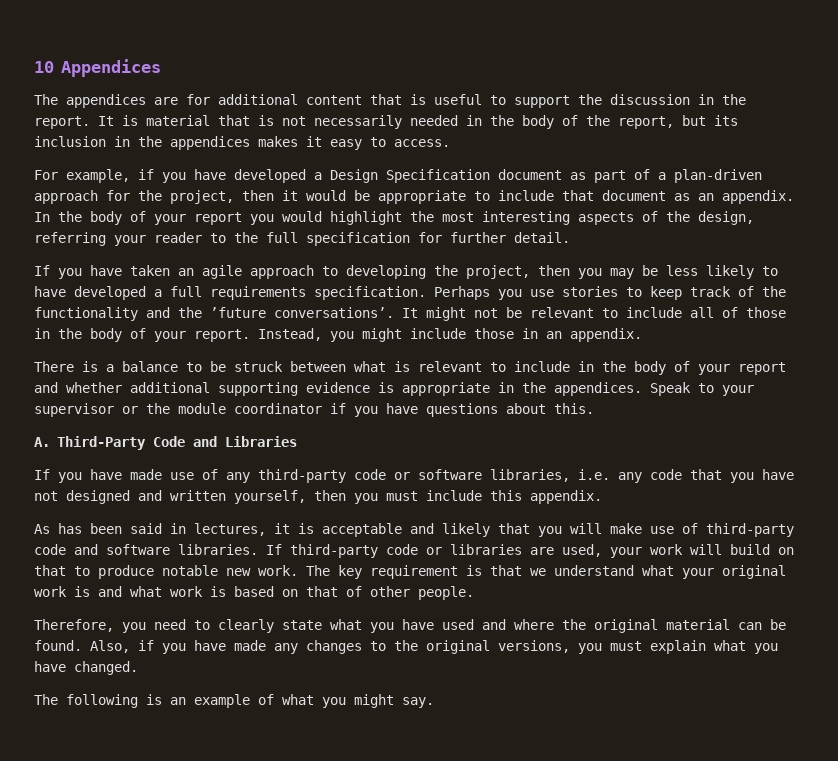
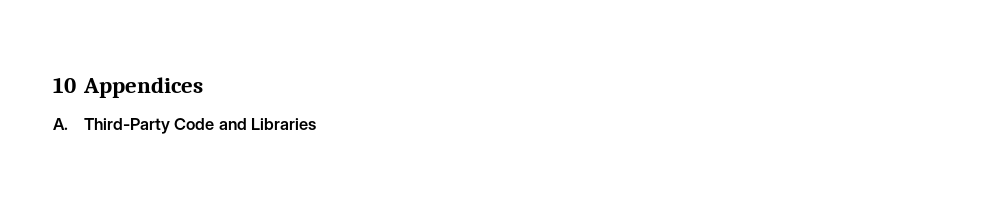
- The appendices are for additional content that is useful to support the discussion in the report. It is material that is not necessarily needed in the body of the report, but its inclusion in the appendices makes it easy to access.
- For example, if you have developed a Design Specification document as part of a plan-driven approach for the project, then it would be appropriate to include that document as an appendix. In the body of your report you would highlight the most interesting aspects of the design, referring your reader to the full specification for further detail.
- If you have taken an agile approach to developing the project, then you may be less likely to have developed a full requirements specification. Perhaps you use stories to keep track of the functionality and the ’future conversations’. It might not be relevant to include all of those in the body of your report. Instead, you might include those in an appendix.
- There is a balance to be struck between what is relevant to include in the body of your report and whether additional supporting evidence is appropriate in the appendices. Speak to your supervisor or the module coordinator if you have questions about this.
- If you have made use of any third-party code or software libraries, i.e. any code that you have not designed and written yourself, then you must include this appendix.
- As has been said in lectures, it is acceptable and likely that you will make use of third-party code and software libraries. If third-party code or libraries are used, your work will build on that to produce notable new work. The key requirement is that we understand what your original work is and what work is based on that of other people.
- Therefore, you need to clearly state what you have used and where the original material can be found. Also, if you have made any changes to the original versions, you must explain what you have changed.
- The following is an example of what you might say.

